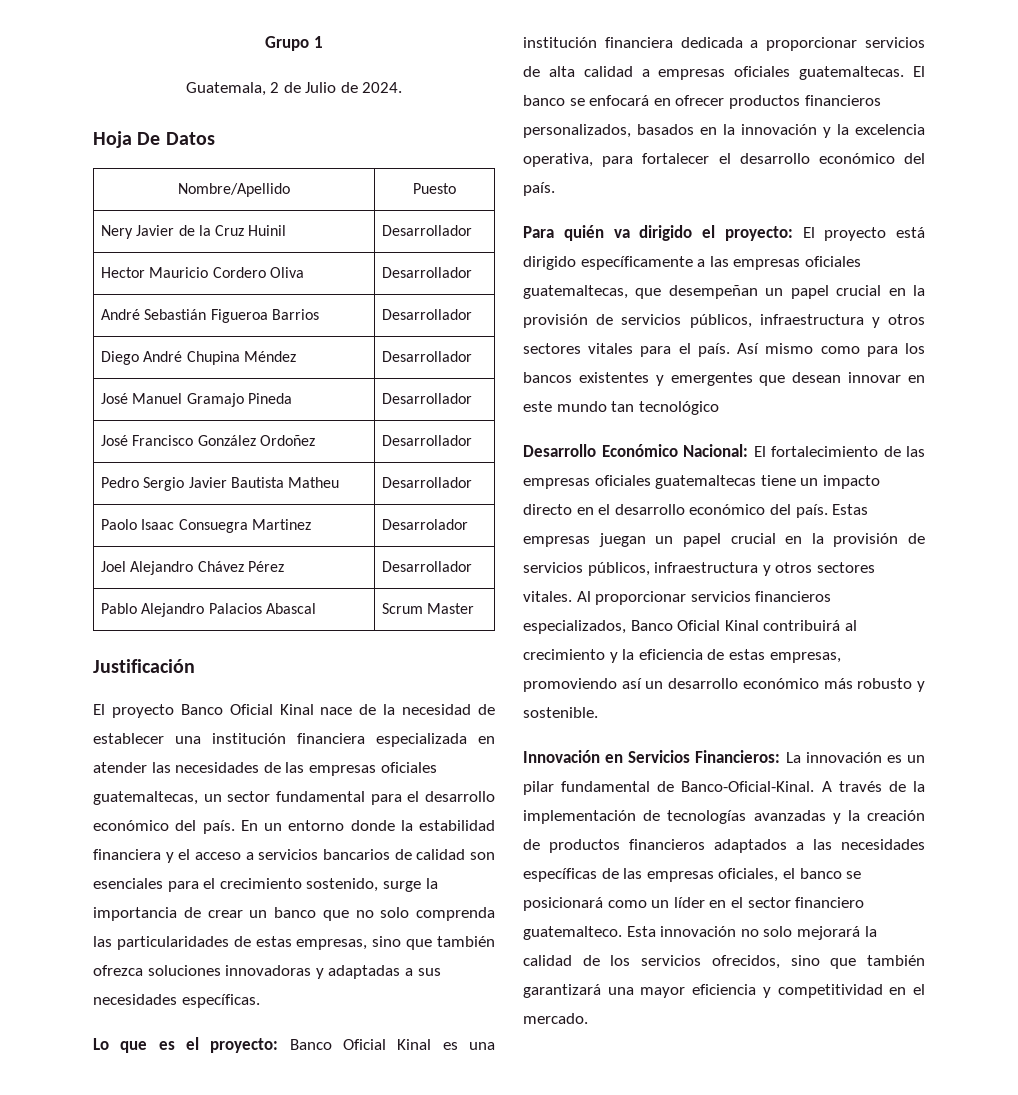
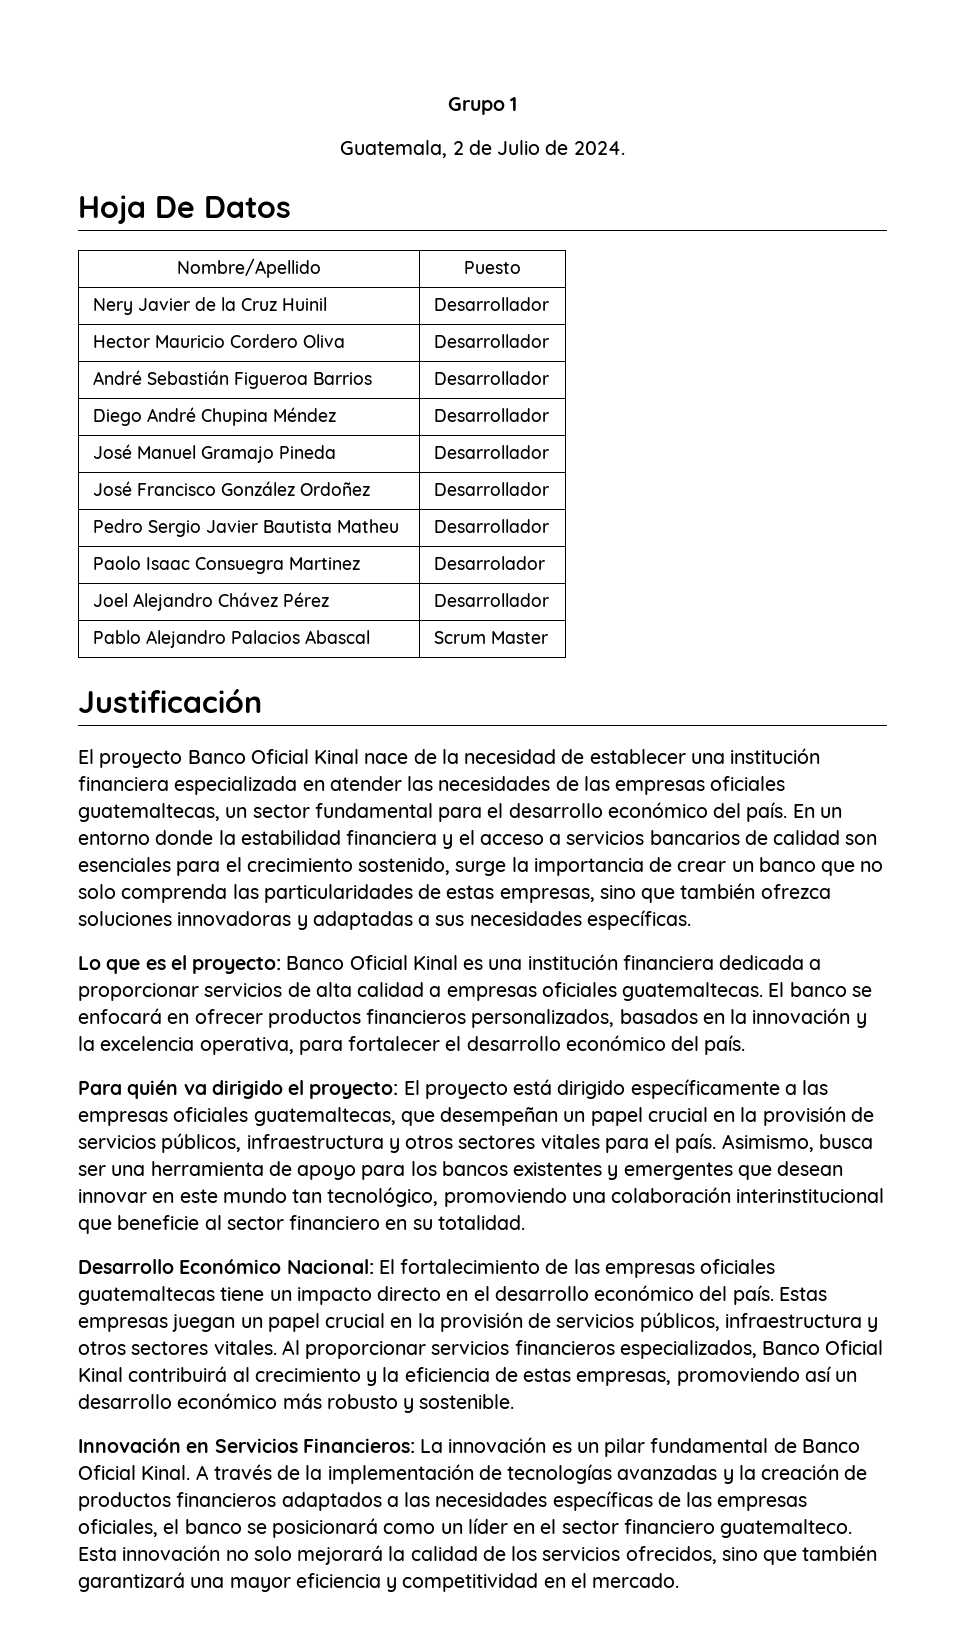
- Así mismo como para los bancos existentes y emergentes que desean innovar en este mundo tan tecnológico
+ Asimismo, busca ser una herramienta de apoyo para los bancos existentes y emergentes que desean innovar en este mundo tan tecnológico, promoviendo una colaboración interinstitucional que beneficie al sector financiero en su totalidad.
- Innovación en Servicios Financieros: La innovación es un pilar fundamental de Banco-Oficial-Kinal.
+ Innovación en Servicios Financieros: La innovación es un pilar fundamental de Banco Oficial Kinal.

